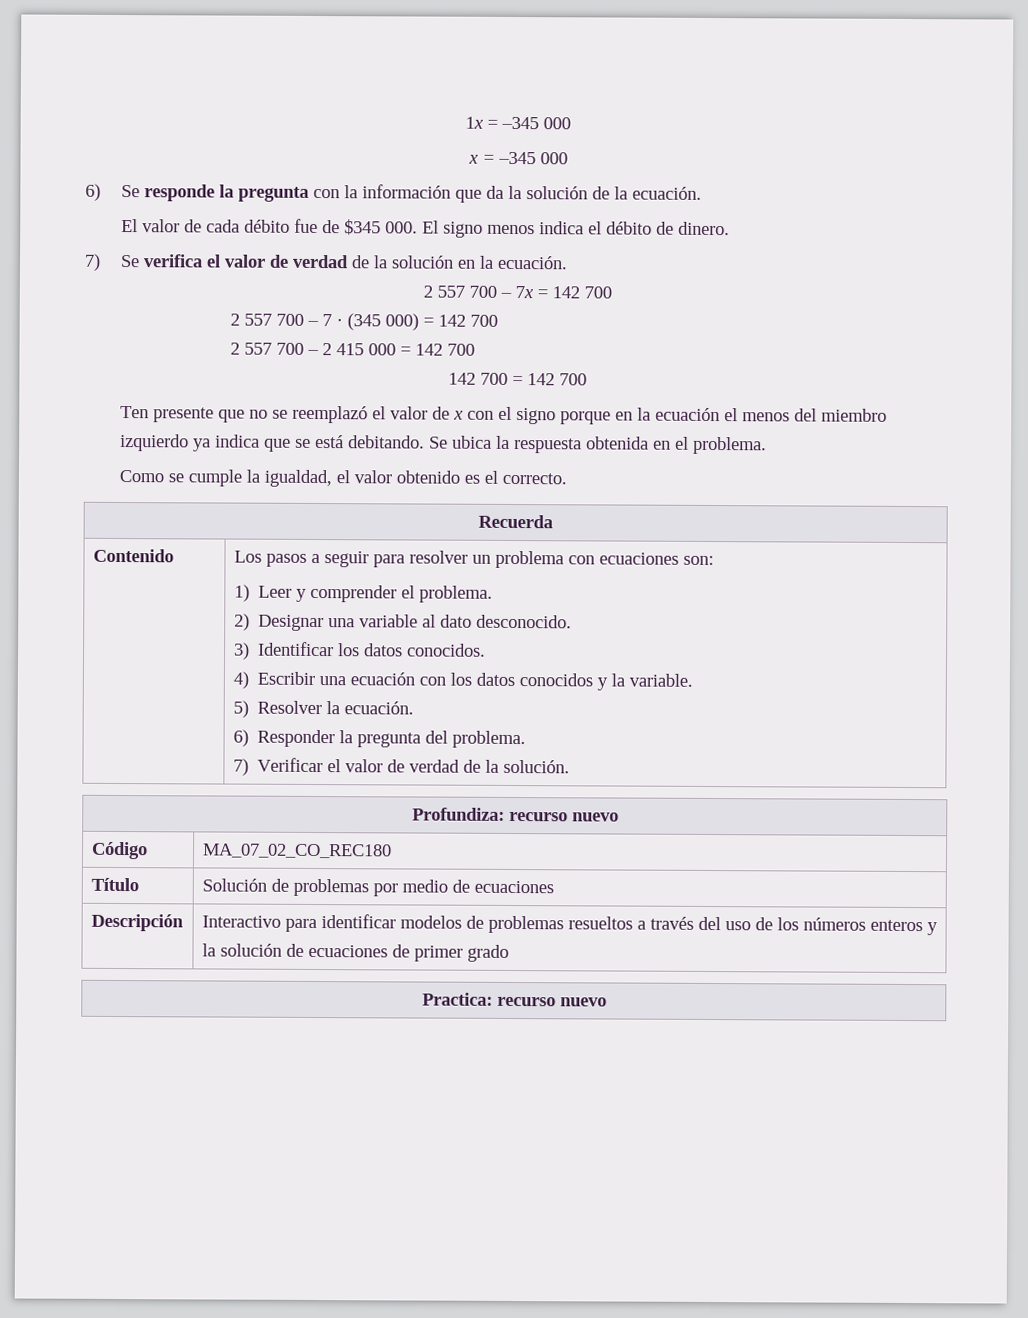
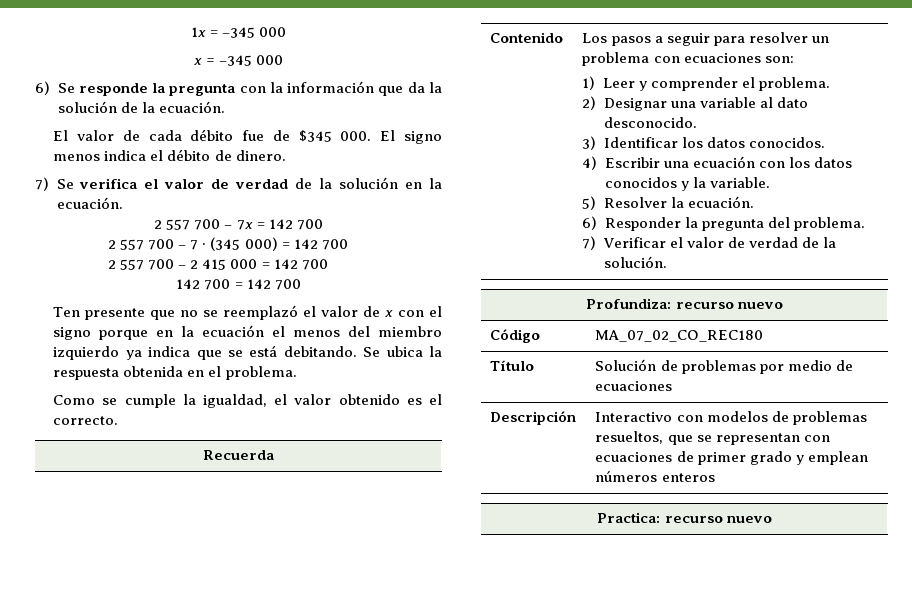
- Descripción | Interactivo para identificar modelos de problemas resueltos a través del uso de los números enteros y la solución de ecuaciones de primer grado
+ Descripción | Interactivo con modelos de problemas resueltos, que se representan con ecuaciones de primer grado y emplean números enteros

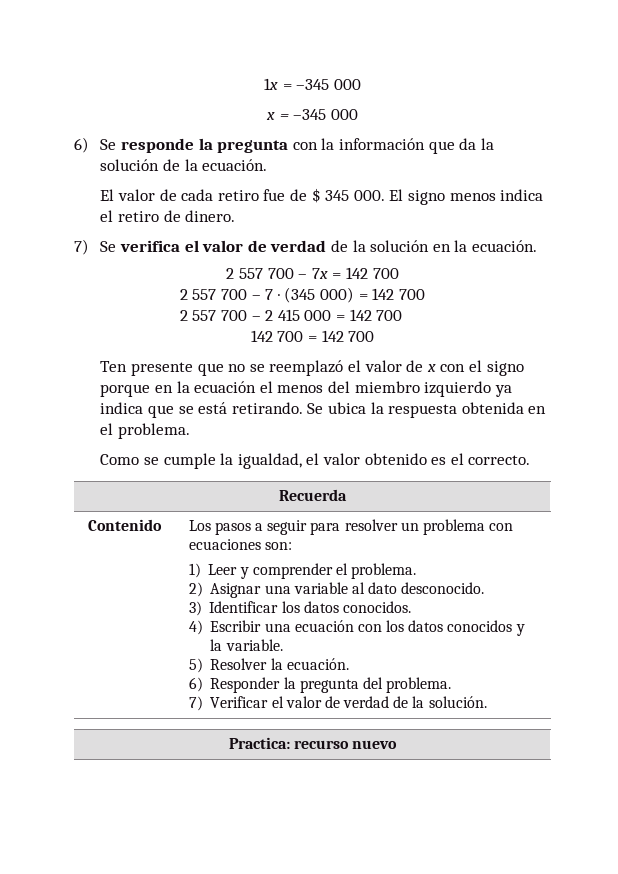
- El valor de cada débito fue de $345 000. El signo menos indica el débito de dinero.
+ El valor de cada retiro fue de $ 345 000. El signo menos indica el retiro de dinero.
- Ten presente que no se reemplazó el valor de x con el signo porque en la ecuación el menos del miembro izquierdo ya indica que se está debitando.
+ Ten presente que no se reemplazó el valor de x con el signo porque en la ecuación el menos del miembro izquierdo ya indica que se está retirando.
- 2) Designar una variable al dato desconocido.
+ 2) Asignar una variable al dato desconocido.
- Profundiza: recurso nuevo
- Código | MA_07_02_CO_REC180
- Título | Solución de problemas por medio de ecuaciones
- Descripción | Interactivo con modelos de problemas resueltos, que se representan con ecuaciones de primer grado y emplean números enteros

